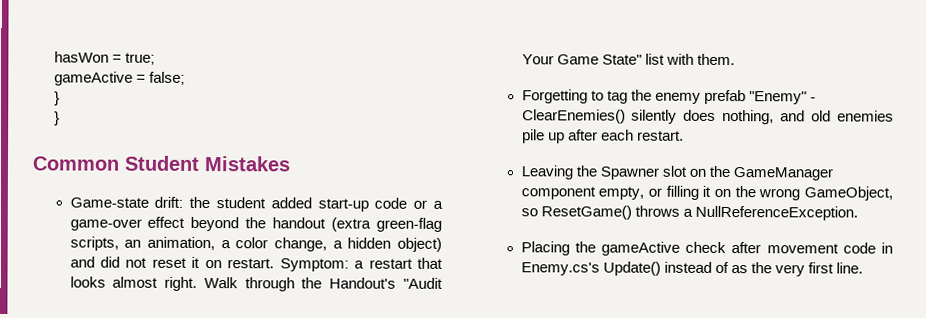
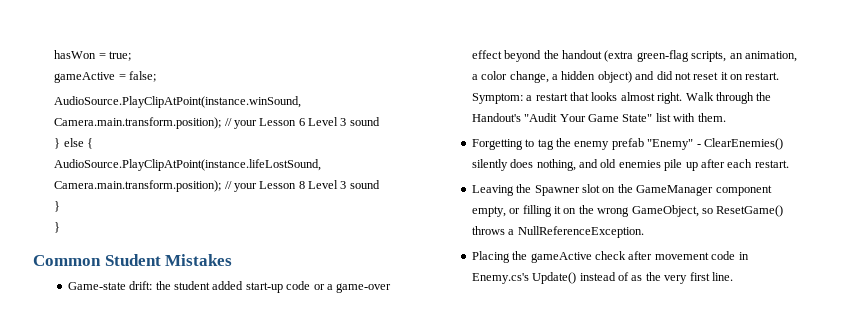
+ AudioSource.PlayClipAtPoint(instance.winSound, Camera.main.transform.position); // your Lesson 6 Level 3 sound
+ } else {
+ AudioSource.PlayClipAtPoint(instance.lifeLostSound, Camera.main.transform.position); // your Lesson 8 Level 3 sound

